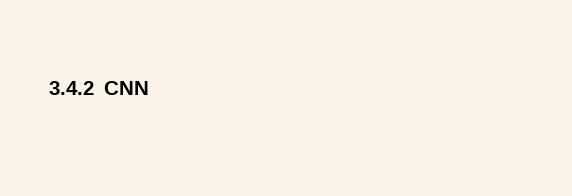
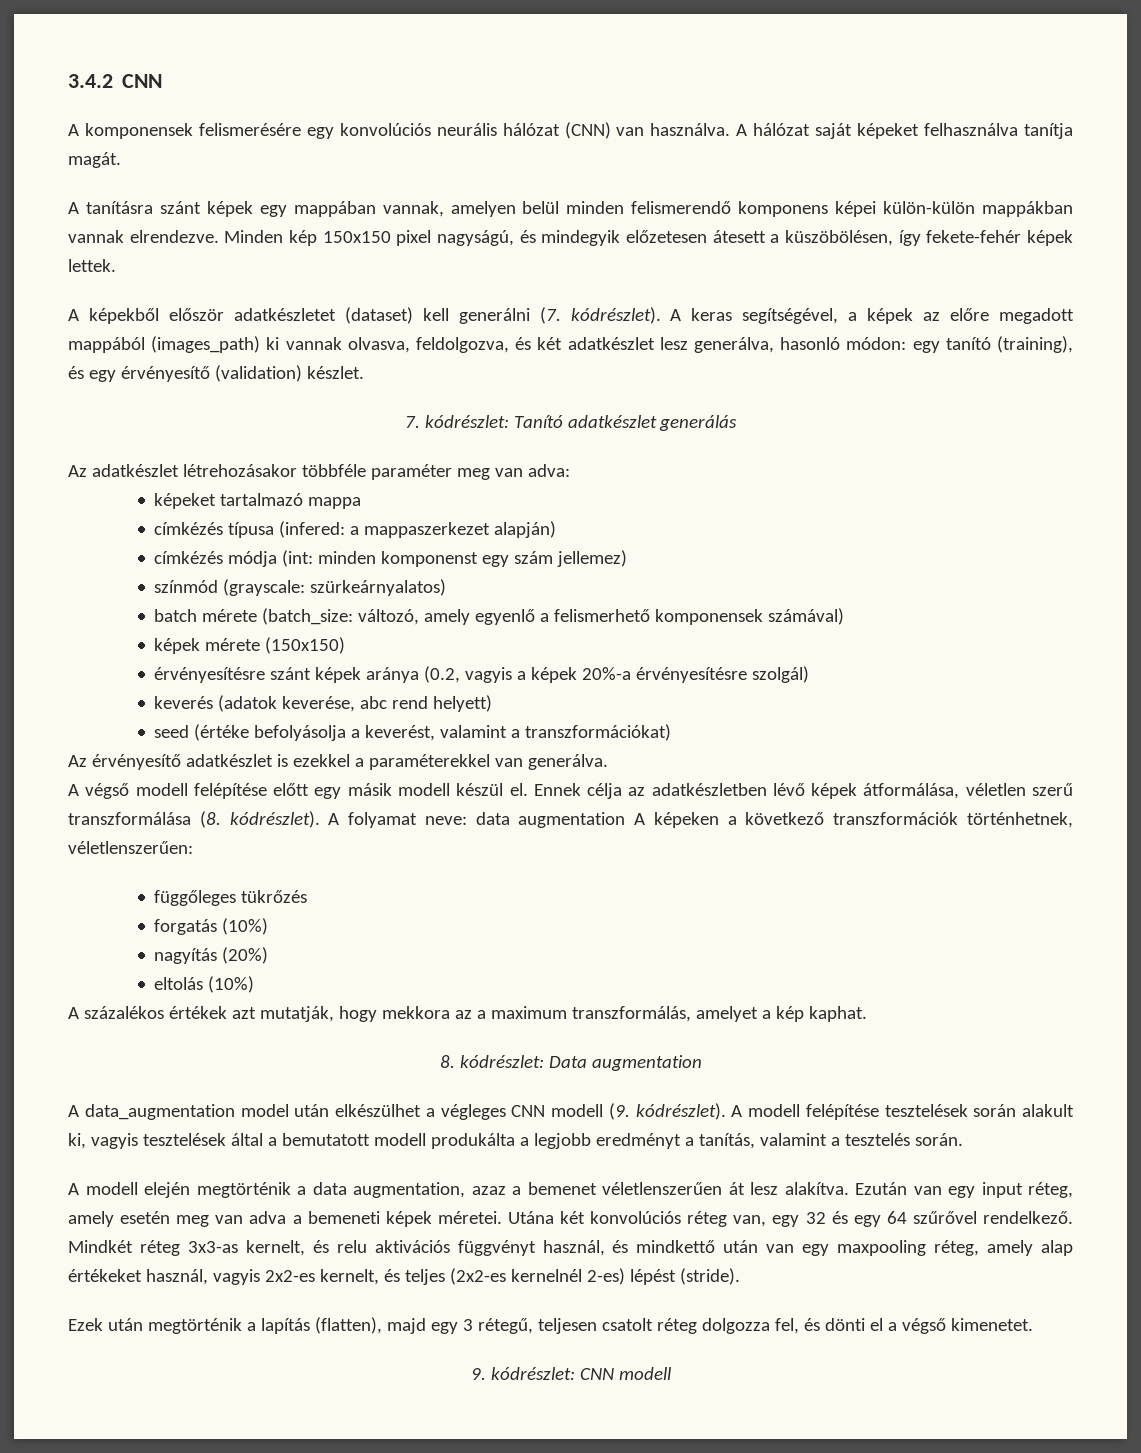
+ A komponensek felismerésére egy konvolúciós neurális hálózat (CNN) van használva. A hálózat saját képeket felhasználva tanítja magát.
+ A tanításra szánt képek egy mappában vannak, amelyen belül minden felismerendő komponens képei külön-külön mappákban vannak elrendezve. Minden kép 150x150 pixel nagyságú, és mindegyik előzetesen átesett a küszöbölésen, így fekete-fehér képek lettek.
+ A képekből először adatkészletet (dataset) kell generálni (7. kódrészlet). A keras segítségével, a képek az előre megadott mappából (images_path) ki vannak olvasva, feldolgozva, és két adatkészlet lesz generálva, hasonló módon: egy tanító (training), és egy érvényesítő (validation) készlet.
+ 7. kódrészlet: Tanító adatkészlet generálás
+ Az adatkészlet létrehozásakor többféle paraméter meg van adva:
+ képeket tartalmazó mappa
+ címkézés típusa (infered: a mappaszerkezet alapján)
+ címkézés módja (int: minden komponenst egy szám jellemez)
+ színmód (grayscale: szürkeárnyalatos)
+ batch mérete (batch_size: változó, amely egyenlő a felismerhető komponensek számával)
+ képek mérete (150x150)
+ érvényesítésre szánt képek aránya (0.2, vagyis a képek 20%-a érvényesítésre szolgál)
+ keverés (adatok keverése, abc rend helyett)
+ seed (értéke befolyásolja a keverést, valamint a transzformációkat)
+ Az érvényesítő adatkészlet is ezekkel a paraméterekkel van generálva.
+ A végső modell felépítése előtt egy másik modell készül el. Ennek célja az adatkészletben lévő képek átformálása, véletlen szerű transzformálása (8. kódrészlet). A folyamat neve: data augmentation A képeken a következő transzformációk történhetnek, véletlenszerűen:
+ függőleges tükrőzés
+ forgatás (10%)
+ nagyítás (20%)
+ eltolás (10%)
+ A százalékos értékek azt mutatják, hogy mekkora az a maximum transzformálás, amelyet a kép kaphat.
+ 8. kódrészlet: Data augmentation
+ A data_augmentation model után elkészülhet a végleges CNN modell (9. kódrészlet). A modell felépítése tesztelések során alakult ki, vagyis tesztelések által a bemutatott modell produkálta a legjobb eredményt a tanítás, valamint a tesztelés során.
+ A modell elején megtörténik a data augmentation, azaz a bemenet véletlenszerűen át lesz alakítva. Ezután van egy input réteg, amely esetén meg van adva a bemeneti képek méretei. Utána két konvolúciós réteg van, egy 32 és egy 64 szűrővel rendelkező. Mindkét réteg 3x3-as kernelt, és relu aktivációs függvényt használ, és mindkettő után van egy maxpooling réteg, amely alap értékeket használ, vagyis 2x2-es kernelt, és teljes (2x2-es kernelnél 2-es) lépést (stride).
+ Ezek után megtörténik a lapítás (flatten), majd egy 3 rétegű, teljesen csatolt réteg dolgozza fel, és dönti el a végső kimenetet.
+ 9. kódrészlet: CNN modell

